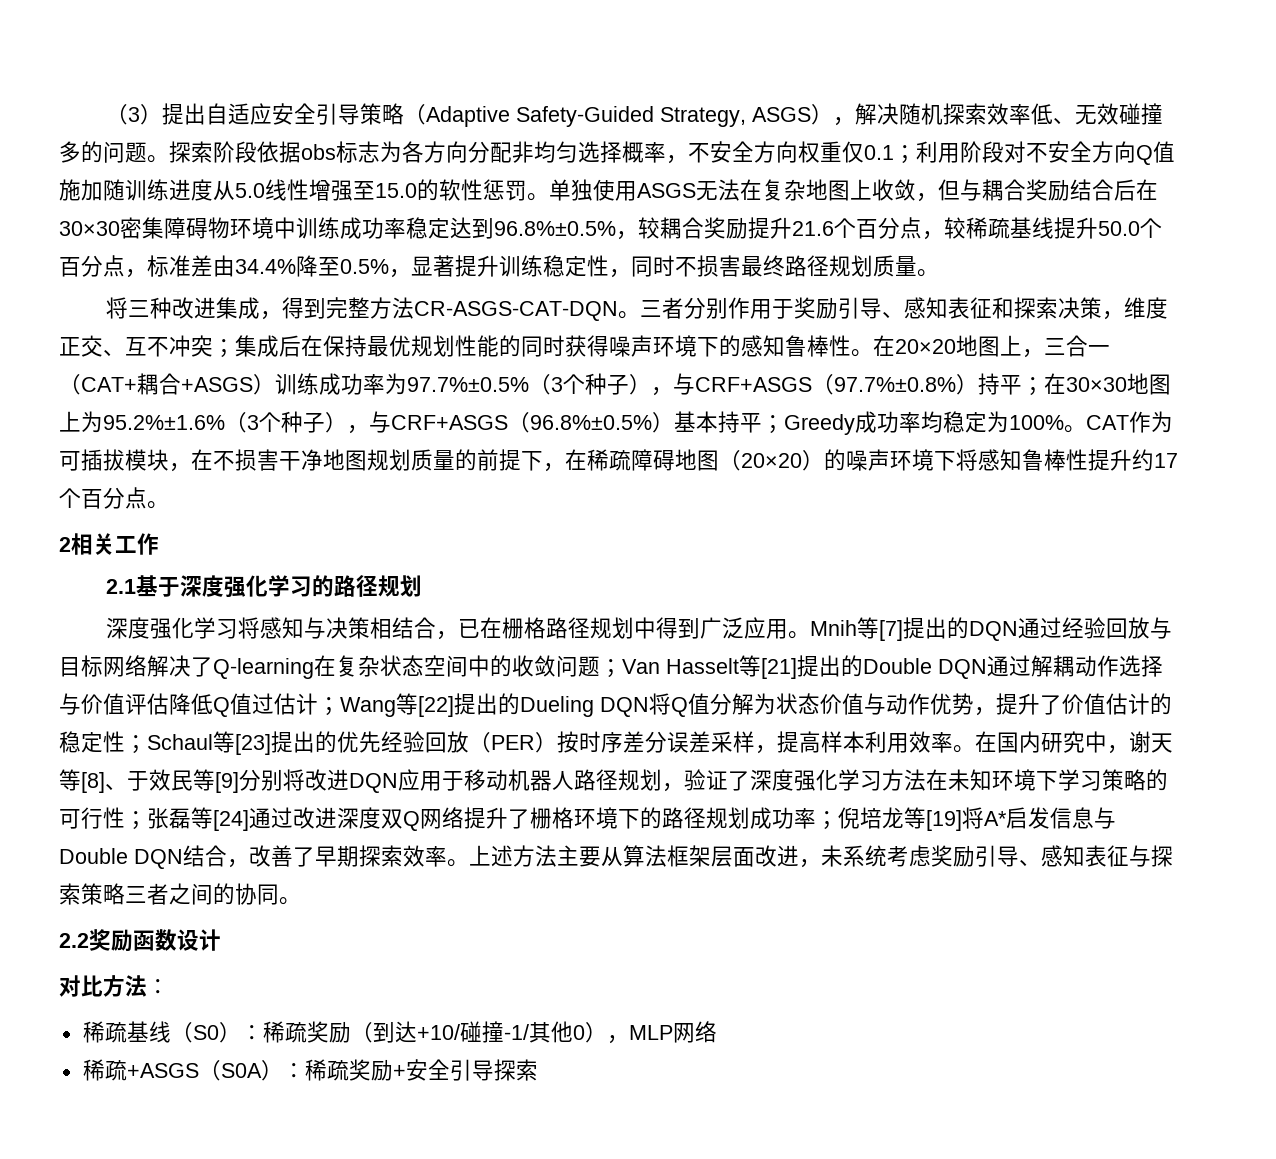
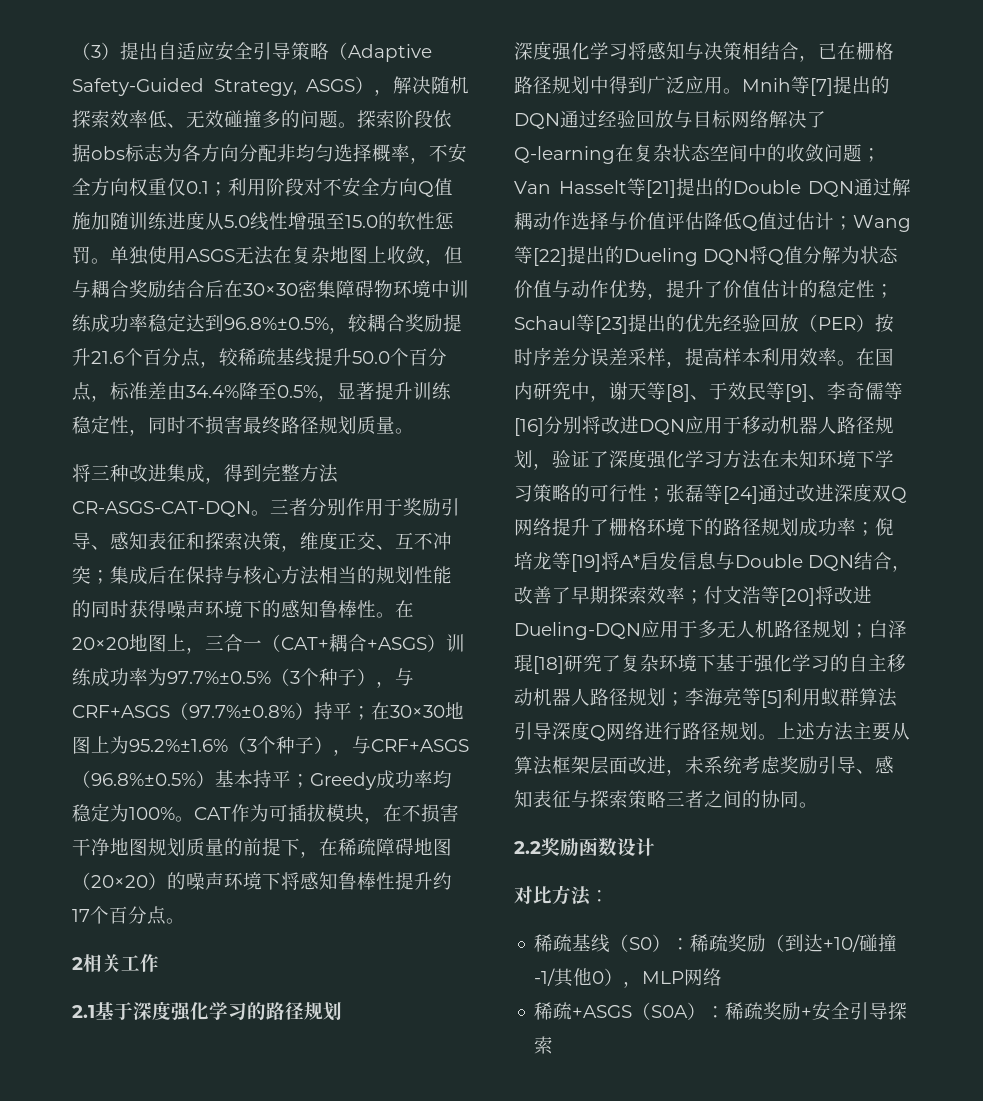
- 三者分别作用于奖励引导、感知表征和探索决策，维度正交、互不冲突；集成后在保持最优规划性能的同时获得噪声环境下的感知鲁棒性。
+ 三者分别作用于奖励引导、感知表征和探索决策，维度正交、互不冲突；集成后在保持与核心方法相当的规划性能的同时获得噪声环境下的感知鲁棒性。
- 在国内研究中，谢天等[8]、于效民等[9]分别将改进DQN应用于移动机器人路径规划，验证了深度强化学习方法在未知环境下学习策略的可行性；
+ 在国内研究中，谢天等[8]、于效民等[9]、李奇儒等[16]分别将改进DQN应用于移动机器人路径规划，验证了深度强化学习方法在未知环境下学习策略的可行性；
- 倪培龙等[19]将A*启发信息与Double DQN结合，改善了早期探索效率。
+ 倪培龙等[19]将A*启发信息与Double DQN结合，改善了早期探索效率；付文浩等[20]将改进Dueling-DQN应用于多无人机路径规划；白泽琨[18]研究了复杂环境下基于强化学习的自主移动机器人路径规划；李海亮等[5]利用蚁群算法引导深度Q网络进行路径规划。

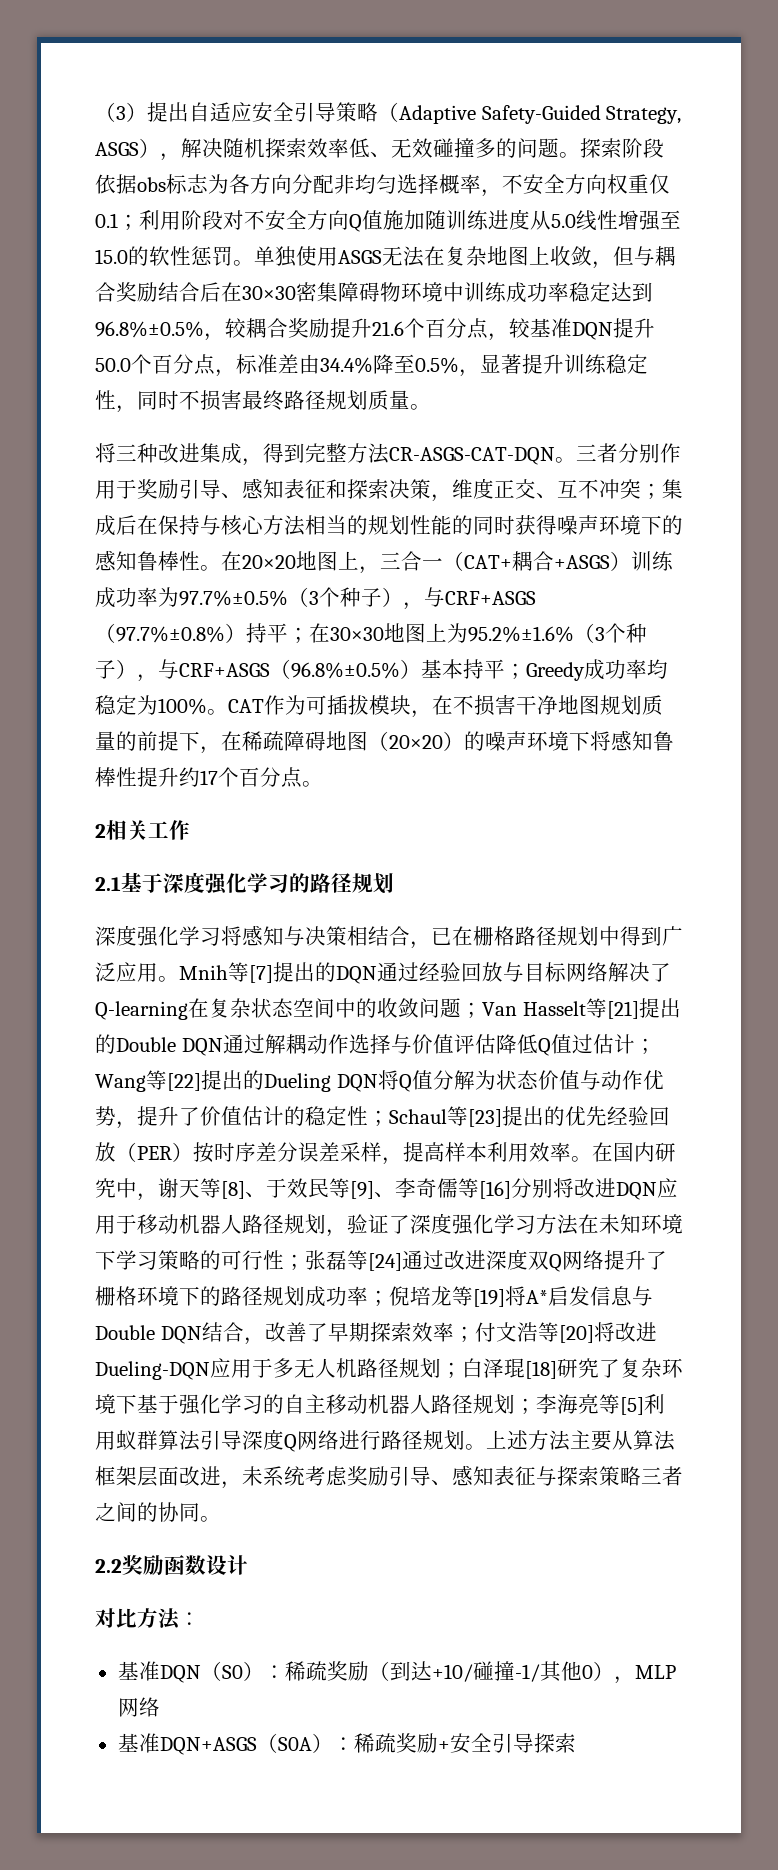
- 单独使用ASGS无法在复杂地图上收敛，但与耦合奖励结合后在30×30密集障碍物环境中训练成功率稳定达到96.8%±0.5%，较耦合奖励提升21.6个百分点，较稀疏基线提升50.0个百分点，标准差由34.4%降至0.5%，显著提升训练稳定性，同时不损害最终路径规划质量。
+ 单独使用ASGS无法在复杂地图上收敛，但与耦合奖励结合后在30×30密集障碍物环境中训练成功率稳定达到96.8%±0.5%，较耦合奖励提升21.6个百分点，较基准DQN提升50.0个百分点，标准差由34.4%降至0.5%，显著提升训练稳定性，同时不损害最终路径规划质量。
- 稀疏基线（S0）：稀疏奖励（到达+10/碰撞-1/其他0），MLP网络
+ 基准DQN（S0）：稀疏奖励（到达+10/碰撞-1/其他0），MLP网络
- 稀疏+ASGS（S0A）：稀疏奖励+安全引导探索
+ 基准DQN+ASGS（S0A）：稀疏奖励+安全引导探索

